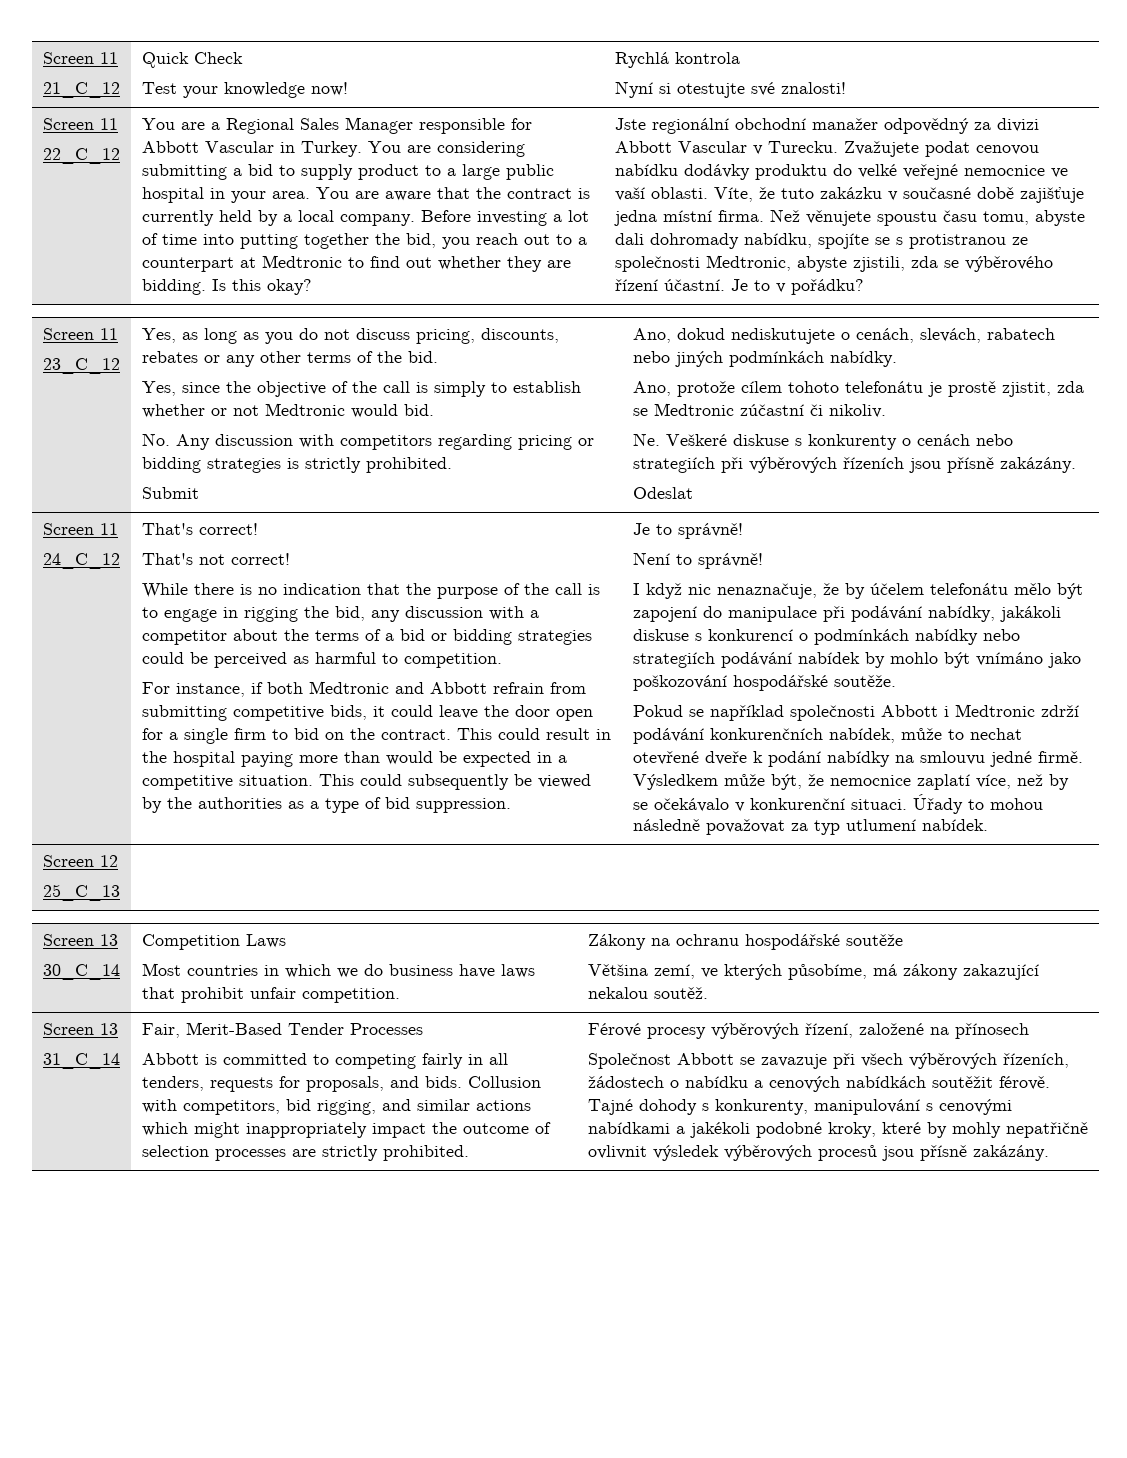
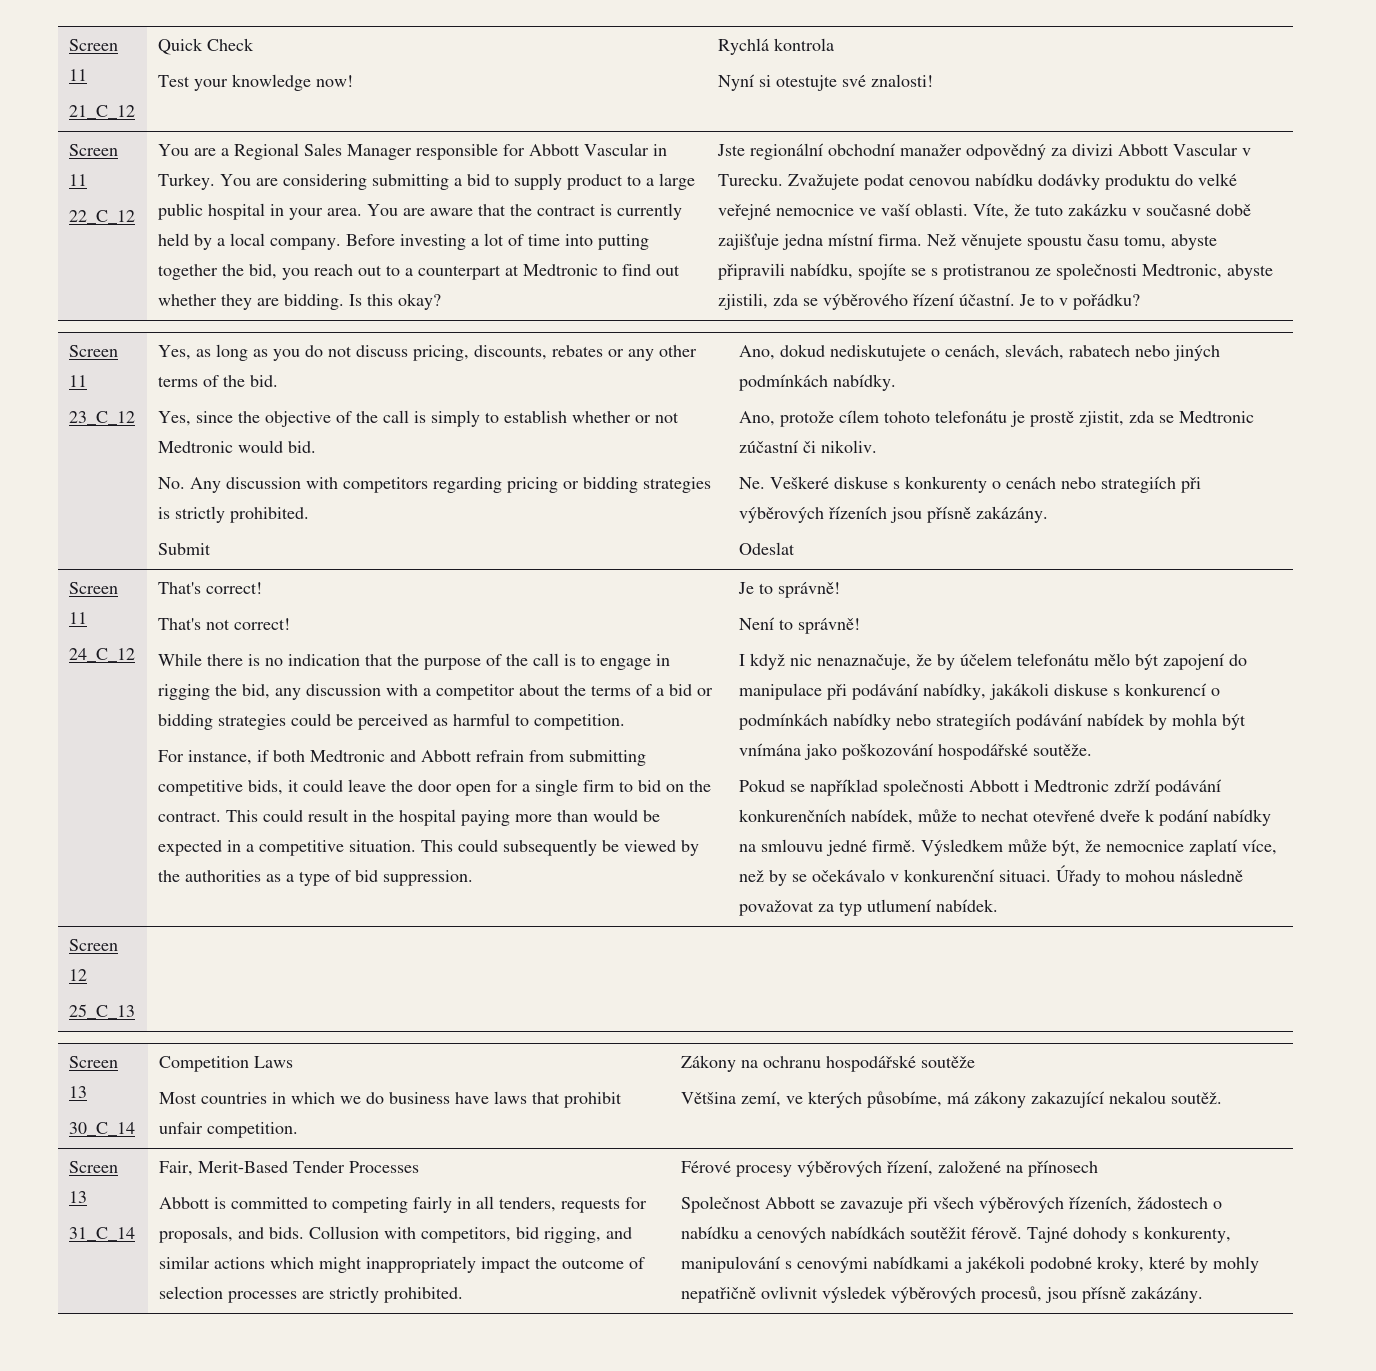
- Než věnujete spoustu času tomu, abyste dali dohromady nabídku, spojíte se s protistranou ze společnosti Medtronic, abyste zjistili, zda se výběrového řízení účastní.
+ Než věnujete spoustu času tomu, abyste připravili nabídku, spojíte se s protistranou ze společnosti Medtronic, abyste zjistili, zda se výběrového řízení účastní.
- I když nic nenaznačuje, že by účelem telefonátu mělo být zapojení do manipulace při podávání nabídky, jakákoli diskuse s konkurencí o podmínkách nabídky nebo strategiích podávání nabídek by mohlo být vnímáno jako poškozování hospodářské soutěže.
+ I když nic nenaznačuje, že by účelem telefonátu mělo být zapojení do manipulace při podávání nabídky, jakákoli diskuse s konkurencí o podmínkách nabídky nebo strategiích podávání nabídek by mohla být vnímána jako poškozování hospodářské soutěže.
- Tajné dohody s konkurenty, manipulování s cenovými nabídkami a jakékoli podobné kroky, které by mohly nepatřičně ovlivnit výsledek výběrových procesů jsou přísně zakázány.
+ Tajné dohody s konkurenty, manipulování s cenovými nabídkami a jakékoli podobné kroky, které by mohly nepatřičně ovlivnit výsledek výběrových procesů, jsou přísně zakázány.

